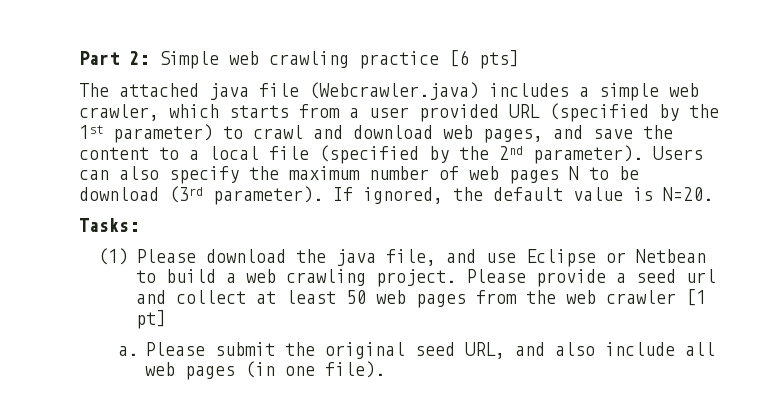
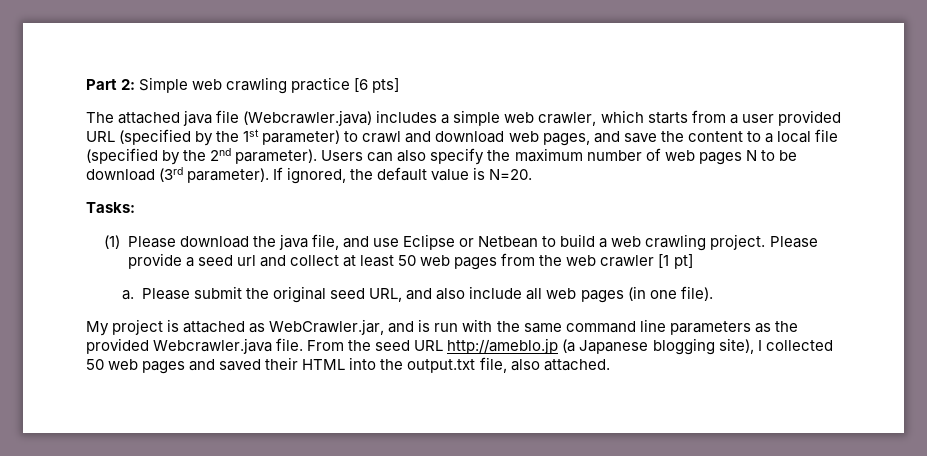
+ My project is attached as WebCrawler.jar, and is run with the same command line parameters as the provided Webcrawler.java file. From the seed URL http://ameblo.jp (a Japanese blogging site), I collected 50 web pages and saved their HTML into the output.txt file, also attached.

